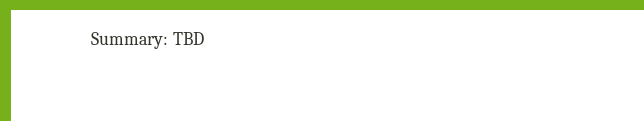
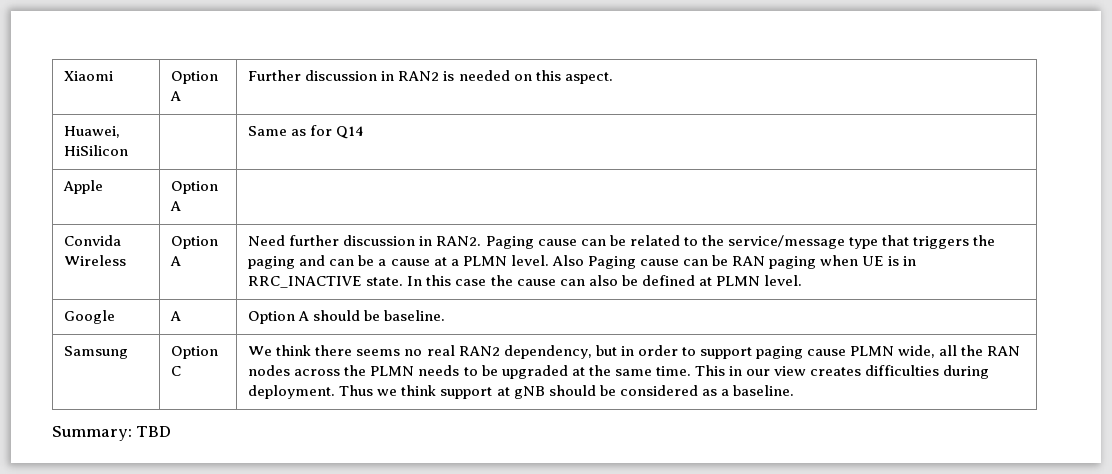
+ Xiaomi | Option A | Further discussion in RAN2 is needed on this aspect.
+ Huawei, HiSilicon | | Same as for Q14
+ Apple | Option A |
+ Convida Wireless | Option A | Need further discussion in RAN2. Paging cause can be related to the service/message type that triggers the paging and can be a cause at a PLMN level. Also Paging cause can be RAN paging when UE is in RRC_INACTIVE state. In this case the cause can also be defined at PLMN level.
+ Google | A | Option A should be baseline.
+ Samsung | Option C | We think there seems no real RAN2 dependency, but in order to support paging cause PLMN wide, all the RAN nodes across the PLMN needs to be upgraded at the same time. This in our view creates difficulties during deployment. Thus we think support at gNB should be considered as a baseline.

